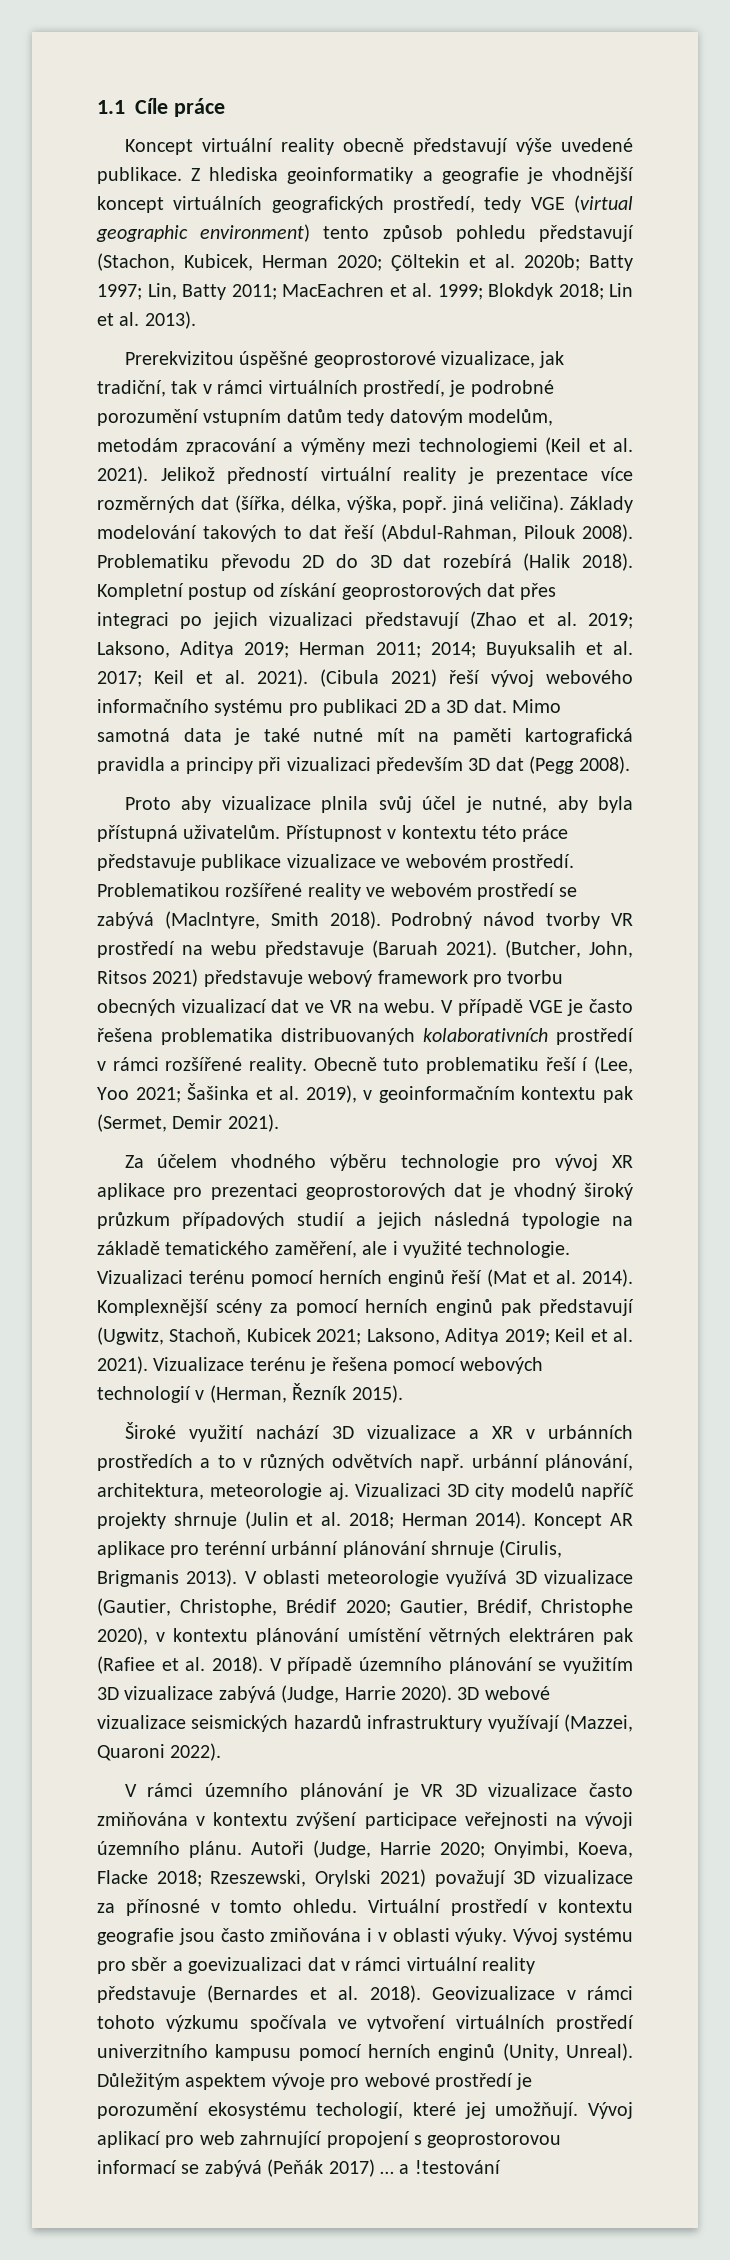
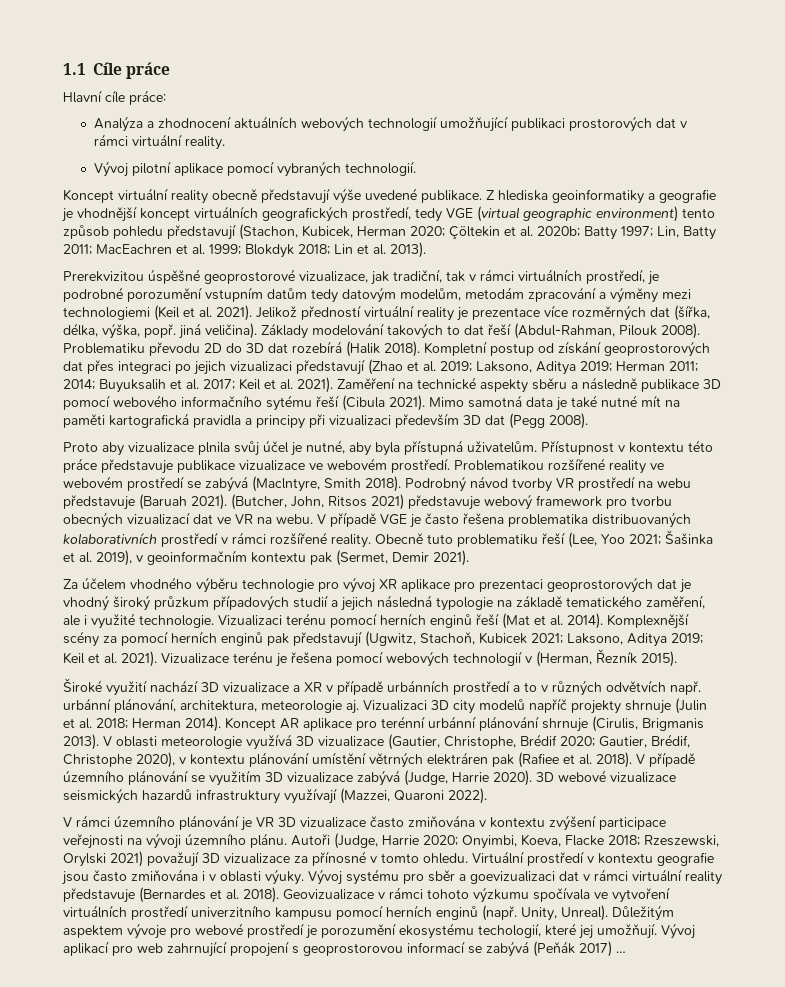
+ Hlavní cíle práce:
+ Analýza a zhodnocení aktuálních webových technologií umožňující publikaci prostorových dat v rámci virtuální reality.
+ Vývoj pilotní aplikace pomocí vybraných technologií.
- (Cibula 2021) řeší vývoj webového informačního systému pro publikaci 2D a 3D dat.
+ Zaměření na technické aspekty sběru a následně publikace 3D pomocí webového informačního sytému řeší (Cibula 2021).
- Obecně tuto problematiku řeší í (Lee, Yoo 2021; Šašinka et al. 2019), v geoinformačním kontextu pak (Sermet, Demir 2021).
+ Obecně tuto problematiku řeší (Lee, Yoo 2021; Šašinka et al. 2019), v geoinformačním kontextu pak (Sermet, Demir 2021).
- Široké využití nachází 3D vizualizace a XR v urbánních prostředích a to v různých odvětvích např. urbánní plánování, architektura, meteorologie aj.
+ Široké využití nachází 3D vizualizace a XR v případě urbánních prostředí a to v různých odvětvích např. urbánní plánování, architektura, meteorologie aj.
- Geovizualizace v rámci tohoto výzkumu spočívala ve vytvoření virtuálních prostředí univerzitního kampusu pomocí herních enginů (Unity, Unreal).
+ Geovizualizace v rámci tohoto výzkumu spočívala ve vytvoření virtuálních prostředí univerzitního kampusu pomocí herních enginů (např. Unity, Unreal).
- Vývoj aplikací pro web zahrnující propojení s geoprostorovou informací se zabývá (Peňák 2017) … a !testování
+ Vývoj aplikací pro web zahrnující propojení s geoprostorovou informací se zabývá (Peňák 2017) …

